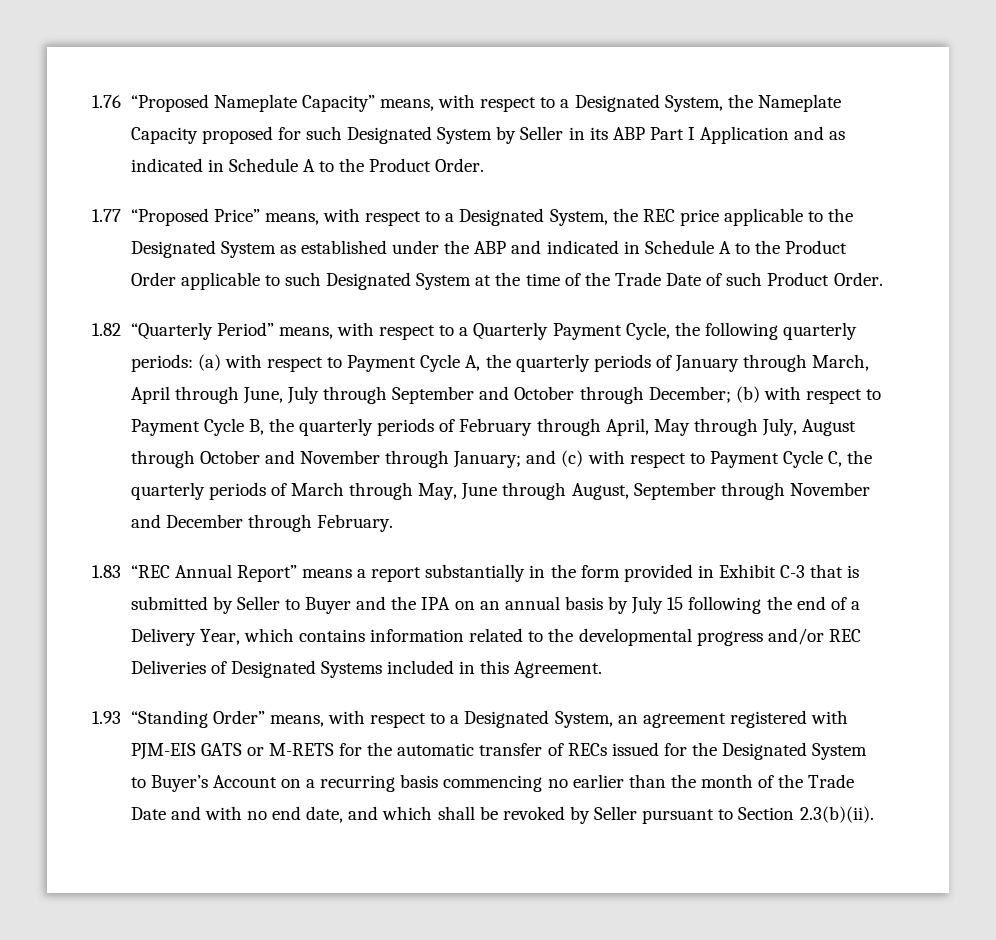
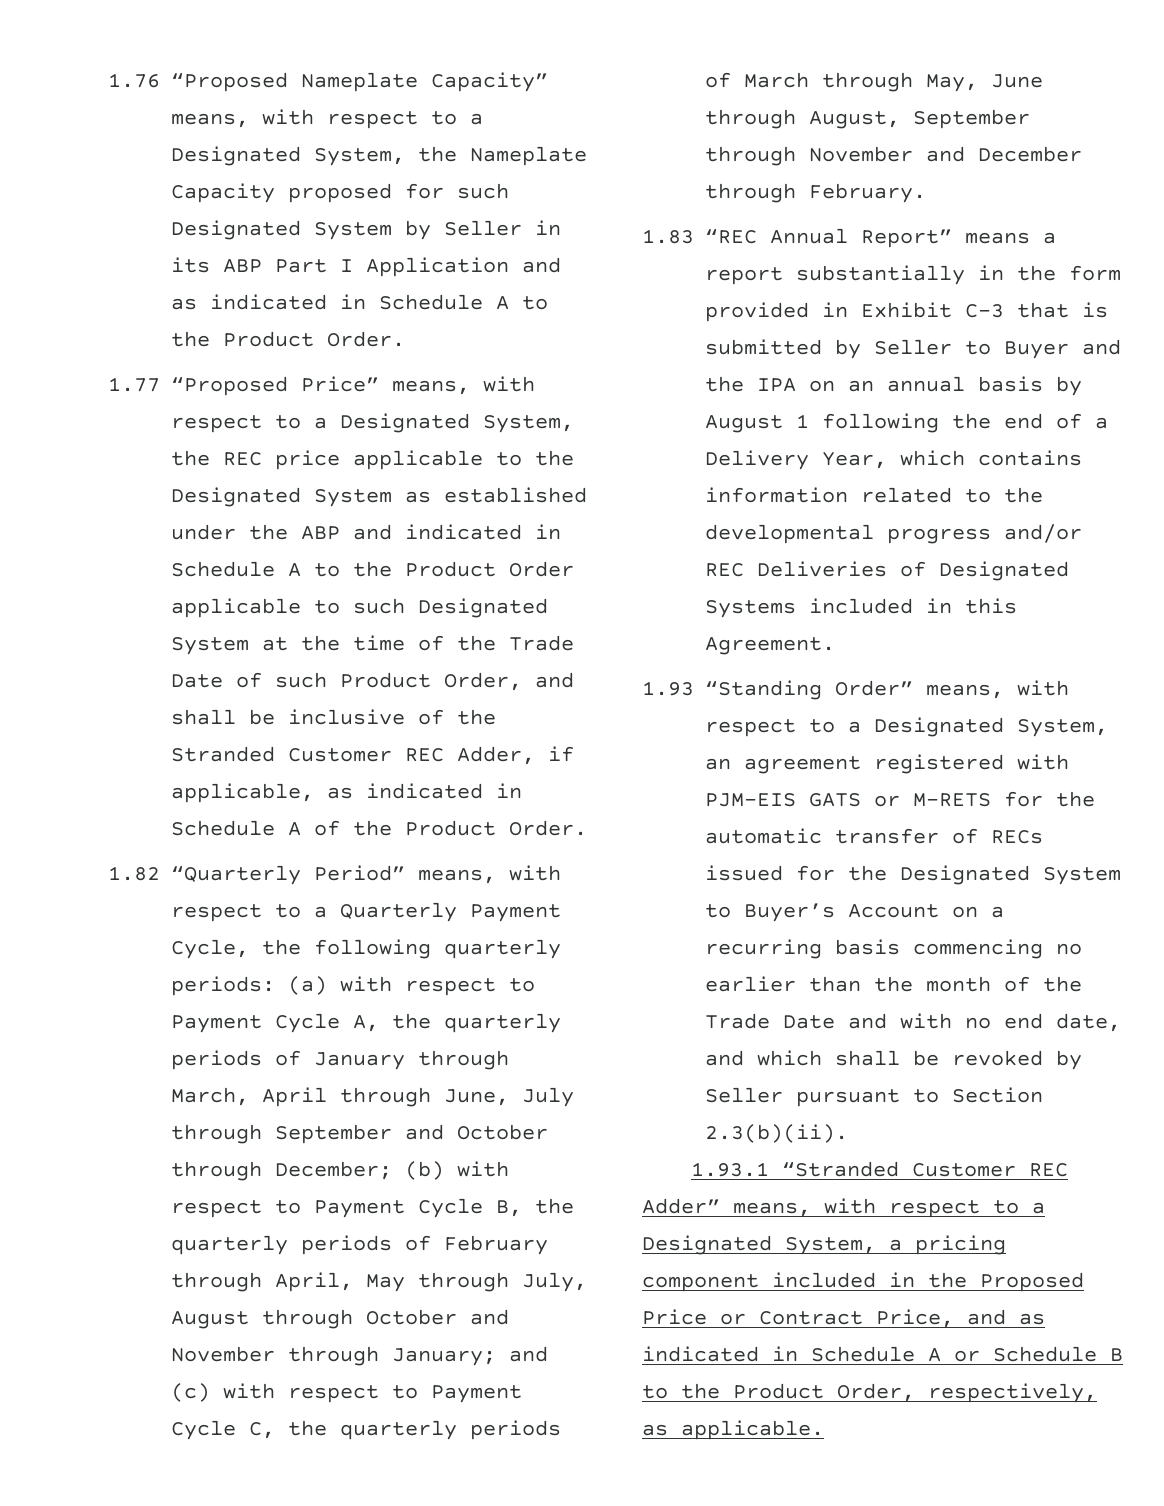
- 1.77 “Proposed Price” means, with respect to a Designated System, the REC price applicable to the Designated System as established under the ABP and indicated in Schedule A to the Product Order applicable to such Designated System at the time of the Trade Date of such Product Order.
+ 1.77 “Proposed Price” means, with respect to a Designated System, the REC price applicable to the Designated System as established under the ABP and indicated in Schedule A to the Product Order applicable to such Designated System at the time of the Trade Date of such Product Order, and shall be inclusive of the Stranded Customer REC Adder, if applicable, as indicated in Schedule A of the Product Order.
- 1.83 “REC Annual Report” means a report substantially in the form provided in Exhibit C-3 that is submitted by Seller to Buyer and the IPA on an annual basis by July 15 following the end of a Delivery Year, which contains information related to the developmental progress and/or REC Deliveries of Designated Systems included in this Agreement.
+ 1.83 “REC Annual Report” means a report substantially in the form provided in Exhibit C-3 that is submitted by Seller to Buyer and the IPA on an annual basis by August 1 following the end of a Delivery Year, which contains information related to the developmental progress and/or REC Deliveries of Designated Systems included in this Agreement.
+ 1.93.1 “Stranded Customer REC Adder” means, with respect to a Designated System, a pricing component included in the Proposed Price or Contract Price, and as indicated in Schedule A or Schedule B to the Product Order, respectively, as applicable.

